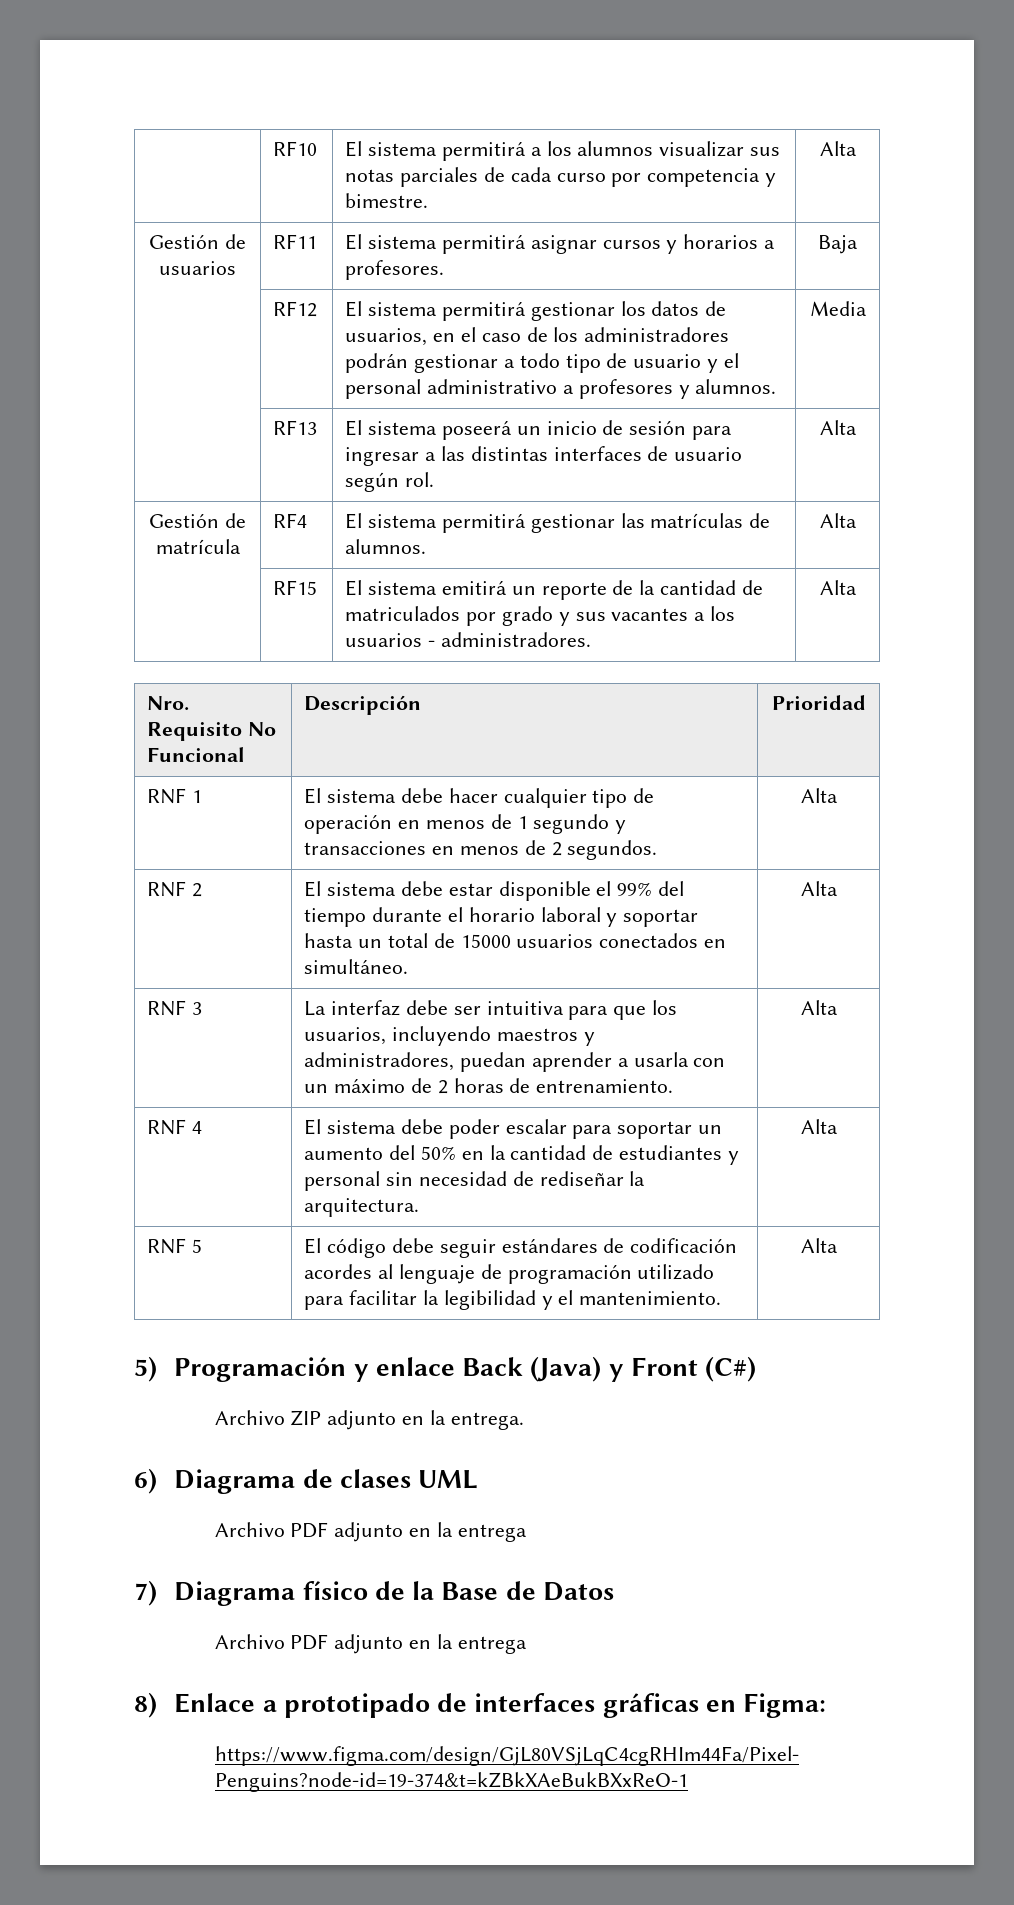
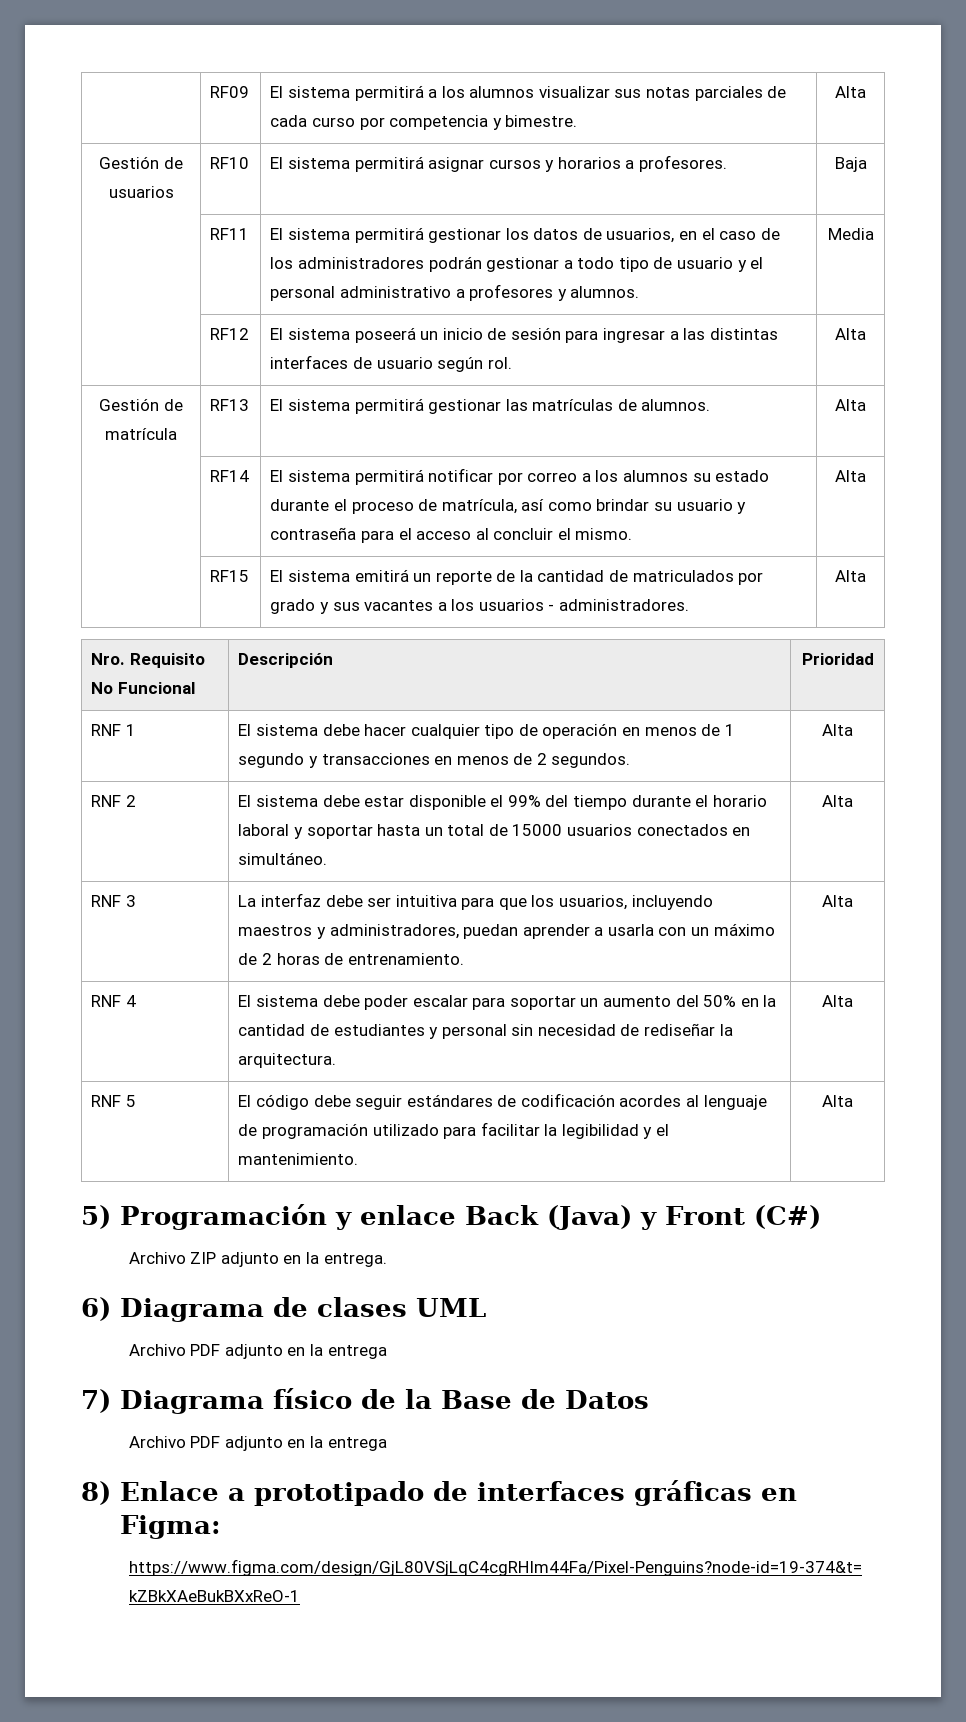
- | RF10 | El sistema permitirá a los alumnos visualizar sus notas parciales de cada curso por competencia y bimestre. | Alta
+ | RF09 | El sistema permitirá a los alumnos visualizar sus notas parciales de cada curso por competencia y bimestre. | Alta
- Gestión de usuarios | RF11 | El sistema permitirá asignar cursos y horarios a profesores. | Baja
+ Gestión de usuarios | RF10 | El sistema permitirá asignar cursos y horarios a profesores. | Baja
- | RF12 | El sistema permitirá gestionar los datos de usuarios, en el caso de los administradores podrán gestionar a todo tipo de usuario y el personal administrativo a profesores y alumnos. | Media
+ | RF11 | El sistema permitirá gestionar los datos de usuarios, en el caso de los administradores podrán gestionar a todo tipo de usuario y el personal administrativo a profesores y alumnos. | Media
- | RF13 | El sistema poseerá un inicio de sesión para ingresar a las distintas interfaces de usuario según rol. | Alta
+ | RF12 | El sistema poseerá un inicio de sesión para ingresar a las distintas interfaces de usuario según rol. | Alta
- Gestión de matrícula | RF4 | El sistema permitirá gestionar las matrículas de alumnos. | Alta
+ Gestión de matrícula | RF13 | El sistema permitirá gestionar las matrículas de alumnos. | Alta
+ | RF14 | El sistema permitirá notificar por correo a los alumnos su estado durante el proceso de matrícula, así como brindar su usuario y contraseña para el acceso al concluir el mismo. | Alta

